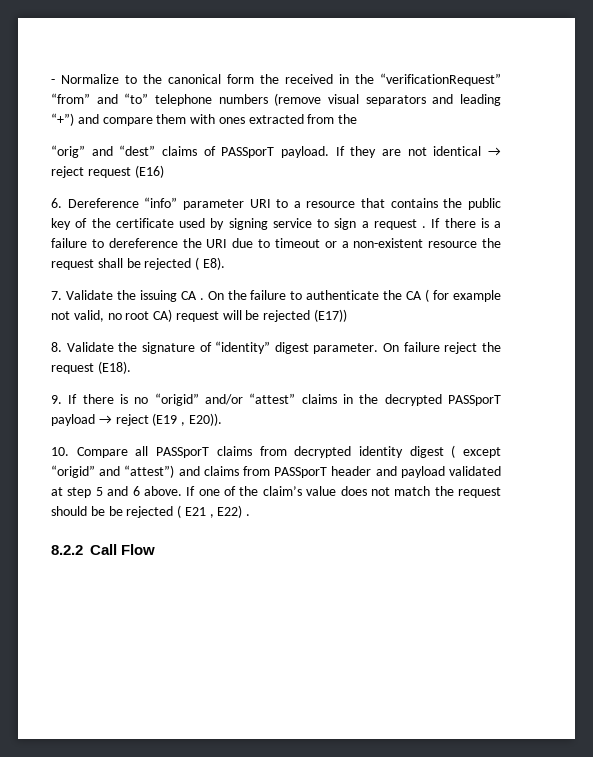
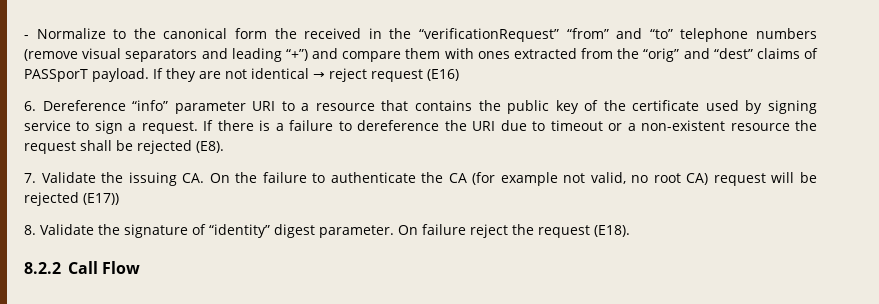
- - Normalize to the canonical form the received in the “verificationRequest” “from” and “to” telephone numbers (remove visual separators and leading “+”) and compare them with ones extracted from the
- “orig” and “dest” claims of PASSporT payload.
+ - Normalize to the canonical form the received in the “verificationRequest” “from” and “to” telephone numbers (remove visual separators and leading “+”) and compare them with ones extracted from the “orig” and “dest” claims of PASSporT payload.
- 6. Dereference “info” parameter URI to a resource that contains the public key of the certificate used by signing service to sign a request .
+ 6. Dereference “info” parameter URI to a resource that contains the public key of the certificate used by signing service to sign a request.
- If there is a failure to dereference the URI due to timeout or a non-existent resource the request shall be rejected ( E8).
+ If there is a failure to dereference the URI due to timeout or a non-existent resource the request shall be rejected (E8).
- 7. Validate the issuing CA . On the failure to authenticate the CA ( for example not valid, no root CA) request will be rejected (E17))
+ 7. Validate the issuing CA. On the failure to authenticate the CA (for example not valid, no root CA) request will be rejected (E17))
- 9. If there is no “origid” and/or “attest” claims in the decrypted PASSporT payload → reject (E19 , E20)).
- 10. Compare all PASSporT claims from decrypted identity digest ( except “origid” and “attest”) and claims from PASSporT header and payload validated at step 5 and 6 above. If one of the claim’s value does not match the request should be be rejected ( E21 , E22) .

